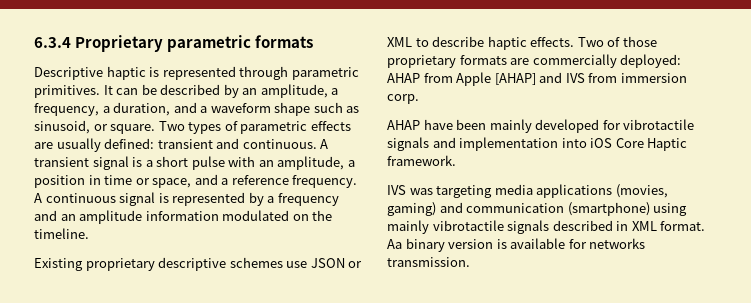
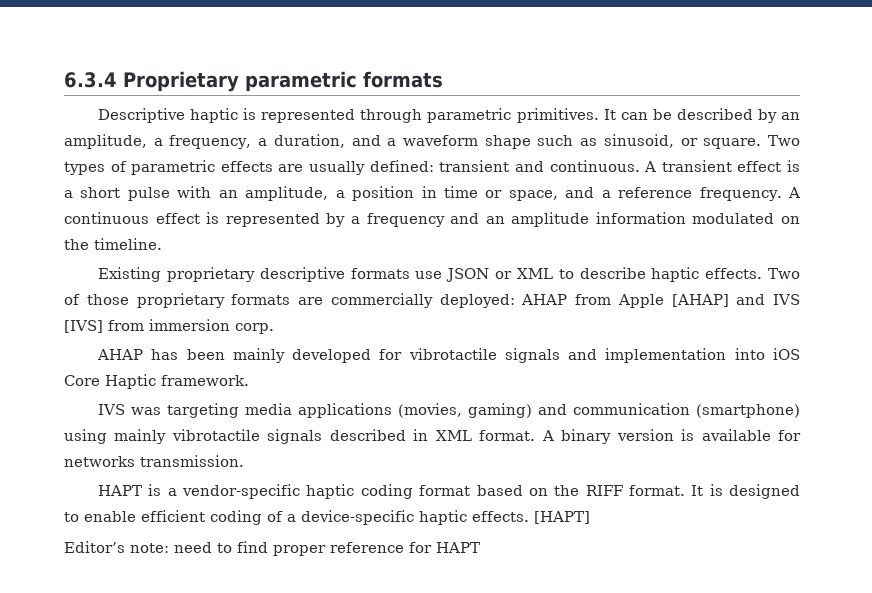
- A transient signal is a short pulse with an amplitude, a position in time or space, and a reference frequency.
+ A transient effect is a short pulse with an amplitude, a position in time or space, and a reference frequency.
- A continuous signal is represented by a frequency and an amplitude information modulated on the timeline.
+ A continuous effect is represented by a frequency and an amplitude information modulated on the timeline.
- Existing proprietary descriptive schemes use JSON or XML to describe haptic effects.
+ Existing proprietary descriptive formats use JSON or XML to describe haptic effects.
- Two of those proprietary formats are commercially deployed: AHAP from Apple [AHAP] and IVS from immersion corp.
+ Two of those proprietary formats are commercially deployed: AHAP from Apple [AHAP] and IVS [IVS] from immersion corp.
- AHAP have been mainly developed for vibrotactile signals and implementation into iOS Core Haptic framework.
+ AHAP has been mainly developed for vibrotactile signals and implementation into iOS Core Haptic framework.
- Aa binary version is available for networks transmission.
+ A binary version is available for networks transmission.
+ HAPT is a vendor-specific haptic coding format based on the RIFF format. It is designed to enable efficient coding of a device-specific haptic effects. [HAPT]
+ Editor’s note: need to find proper reference for HAPT

